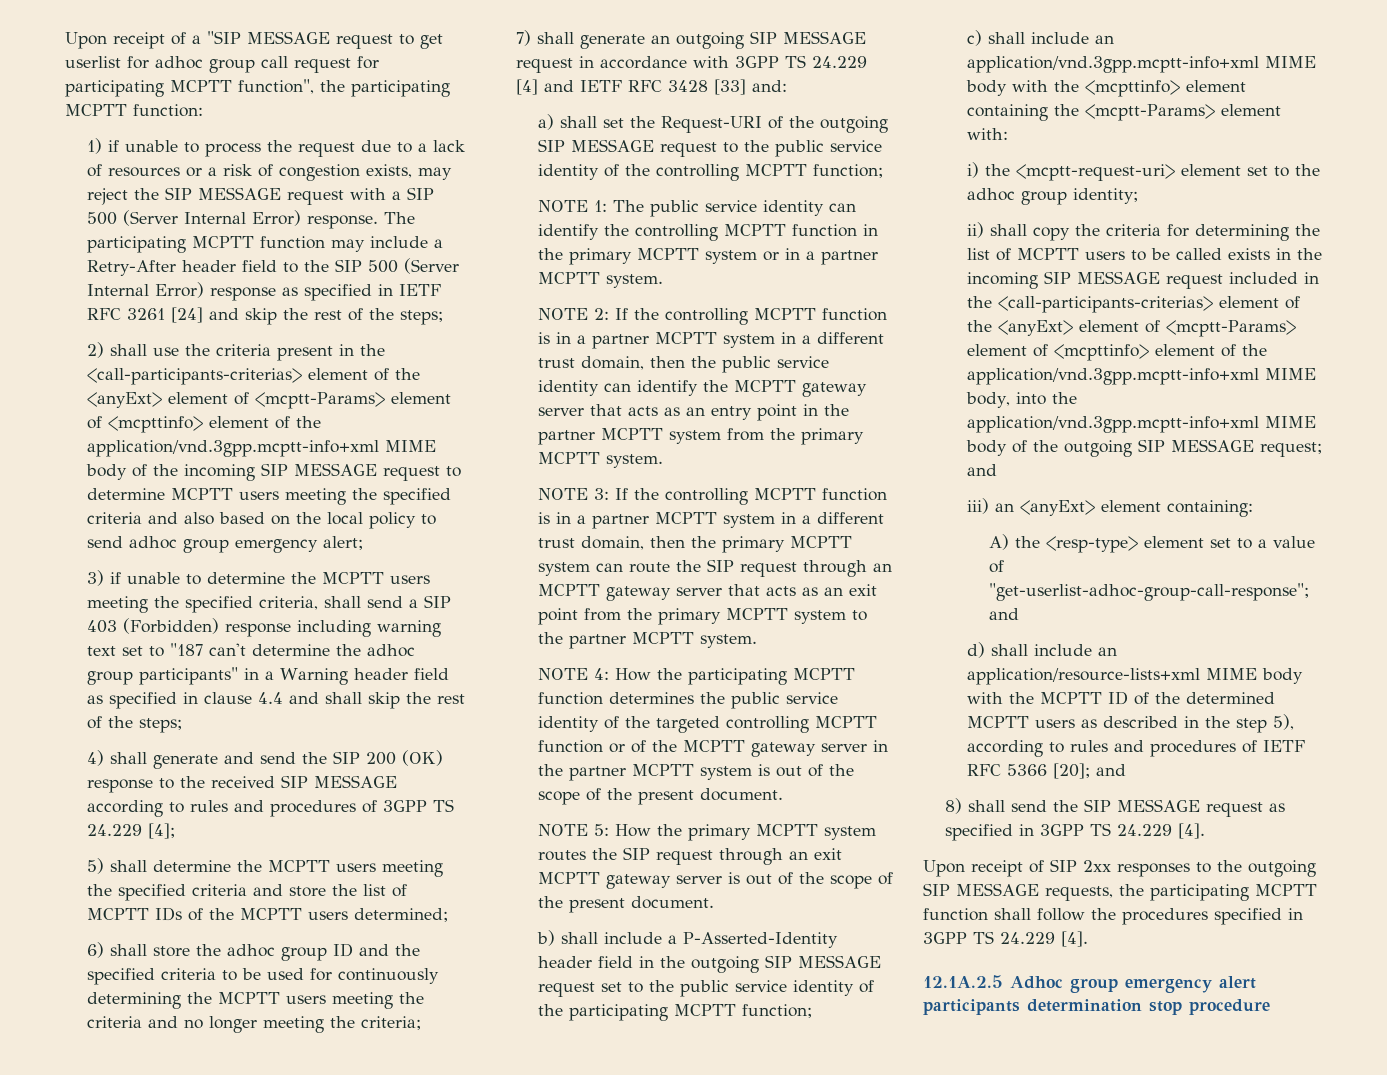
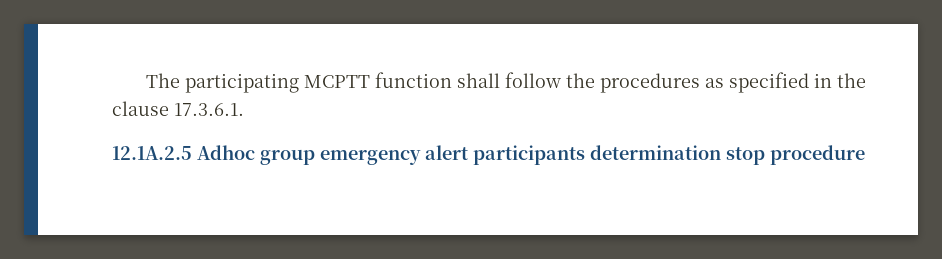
- Upon receipt of a "SIP MESSAGE request to get userlist for adhoc group call request for participating MCPTT function", the participating MCPTT function:
- 1) if unable to process the request due to a lack of resources or a risk of congestion exists, may reject the SIP MESSAGE request with a SIP 500 (Server Internal Error) response. The participating MCPTT function may include a Retry-After header field to the SIP 500 (Server Internal Error) response as specified in IETF RFC 3261 [24] and skip the rest of the steps;
- 2) shall use the criteria present in the <call-participants-criterias> element of the <anyExt> element of <mcptt-Params> element of <mcpttinfo> element of the application/vnd.3gpp.mcptt-info+xml MIME body of the incoming SIP MESSAGE request to determine MCPTT users meeting the specified criteria and also based on the local policy to send adhoc group emergency alert;
- 3) if unable to determine the MCPTT users meeting the specified criteria, shall send a SIP 403 (Forbidden) response including warning text set to "187 can't determine the adhoc group participants" in a Warning header field as specified in clause 4.4 and shall skip the rest of the steps;
- 4) shall generate and send the SIP 200 (OK) response to the received SIP MESSAGE according to rules and procedures of 3GPP TS 24.229 [4];
- 5) shall determine the MCPTT users meeting the specified criteria and store the list of MCPTT IDs of the MCPTT users determined;
- 6) shall store the adhoc group ID and the specified criteria to be used for continuously determining the MCPTT users meeting the criteria and no longer meeting the criteria;
- 7) shall generate an outgoing SIP MESSAGE request in accordance with 3GPP TS 24.229 [4] and IETF RFC 3428 [33] and:
- a) shall set the Request-URI of the outgoing SIP MESSAGE request to the public service identity of the controlling MCPTT function;
- NOTE 1: The public service identity can identify the controlling MCPTT function in the primary MCPTT system or in a partner MCPTT system.
- NOTE 2: If the controlling MCPTT function is in a partner MCPTT system in a different trust domain, then the public service identity can identify the MCPTT gateway server that acts as an entry point in the partner MCPTT system from the primary MCPTT system.
- NOTE 3: If the controlling MCPTT function is in a partner MCPTT system in a different trust domain, then the primary MCPTT system can route the SIP request through an MCPTT gateway server that acts as an exit point from the primary MCPTT system to the partner MCPTT system.
- NOTE 4: How the participating MCPTT function determines the public service identity of the targeted controlling MCPTT function or of the MCPTT gateway server in the partner MCPTT system is out of the scope of the present document.
- NOTE 5: How the primary MCPTT system routes the SIP request through an exit MCPTT gateway server is out of the scope of the present document.
- b) shall include a P-Asserted-Identity header field in the outgoing SIP MESSAGE request set to the public service identity of the participating MCPTT function;
- c) shall include an application/vnd.3gpp.mcptt-info+xml MIME body with the <mcpttinfo> element containing the <mcptt-Params> element with:
- i) the <mcptt-request-uri> element set to the adhoc group identity;
- ii) shall copy the criteria for determining the list of MCPTT users to be called exists in the incoming SIP MESSAGE request included in the <call-participants-criterias> element of the <anyExt> element of <mcptt-Params> element of <mcpttinfo> element of the application/vnd.3gpp.mcptt-info+xml MIME body, into the application/vnd.3gpp.mcptt-info+xml MIME body of the outgoing SIP MESSAGE request; and
- iii) an <anyExt> element containing:
- A) the <resp-type> element set to a value of "get-userlist-adhoc-group-call-response"; and
- d) shall include an application/resource-lists+xml MIME body with the MCPTT ID of the determined MCPTT users as described in the step 5), according to rules and procedures of IETF RFC 5366 [20]; and
- 8) shall send the SIP MESSAGE request as specified in 3GPP TS 24.229 [4].
- Upon receipt of SIP 2xx responses to the outgoing SIP MESSAGE requests, the participating MCPTT function shall follow the procedures specified in 3GPP TS 24.229 [4].
+ The participating MCPTT function shall follow the procedures as specified in the clause 17.3.6.1.

